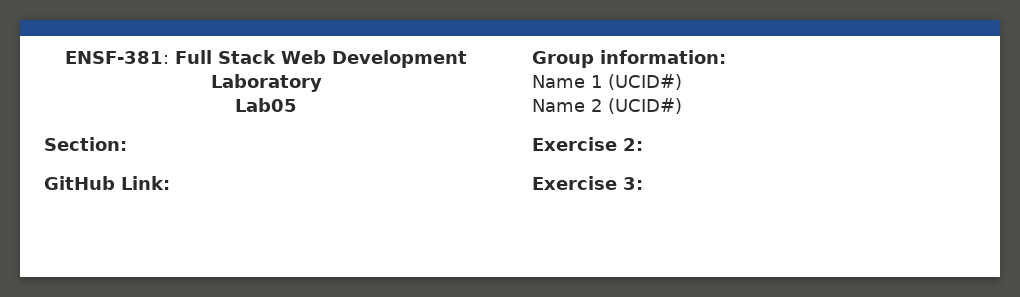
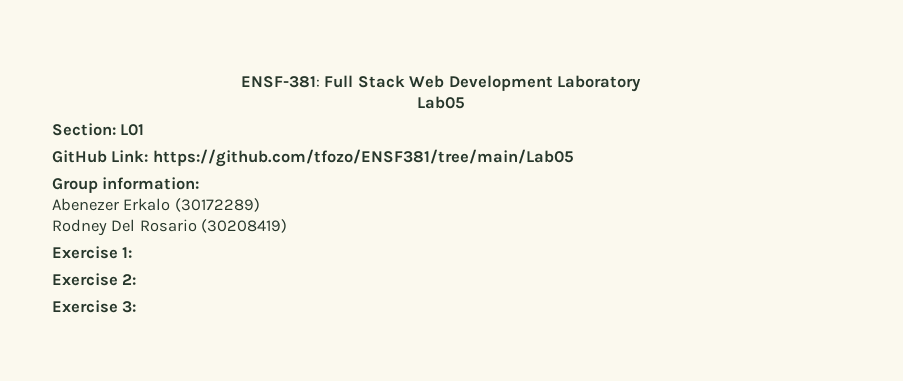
- Section:
+ Section: L01
- GitHub Link:
+ GitHub Link: https://github.com/tfozo/ENSF381/tree/main/Lab05
- Name 1 (UCID#)
- Name 2 (UCID#)
+ Abenezer Erkalo (30172289)
+ Rodney Del Rosario (30208419)
+ Exercise 1:

